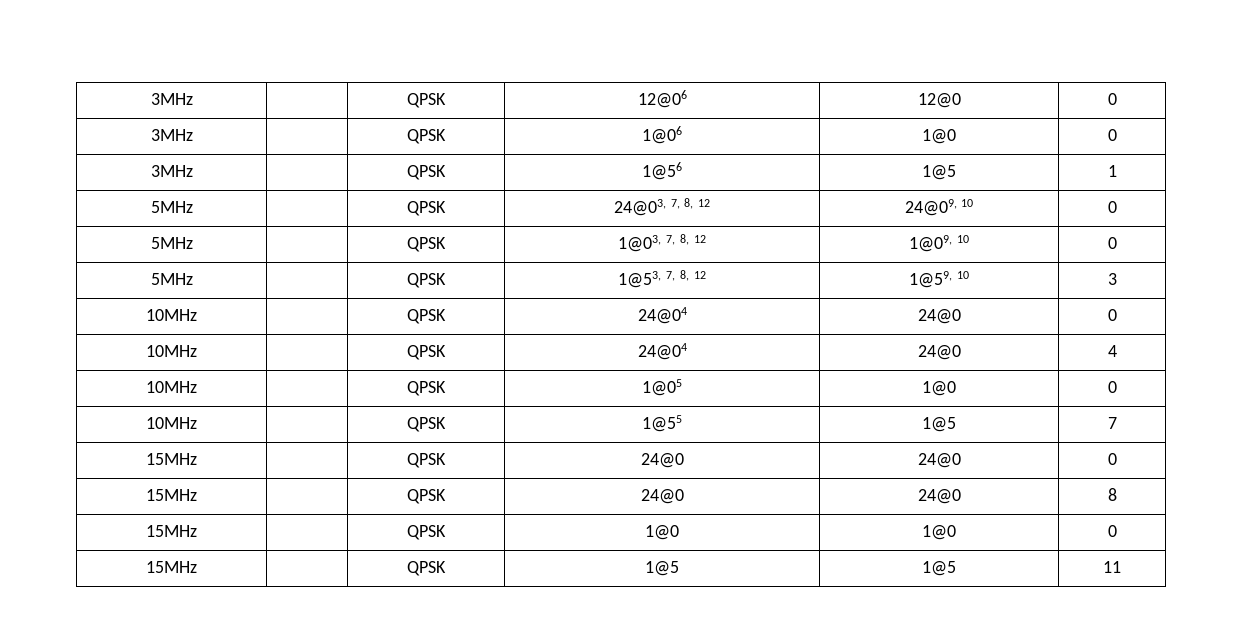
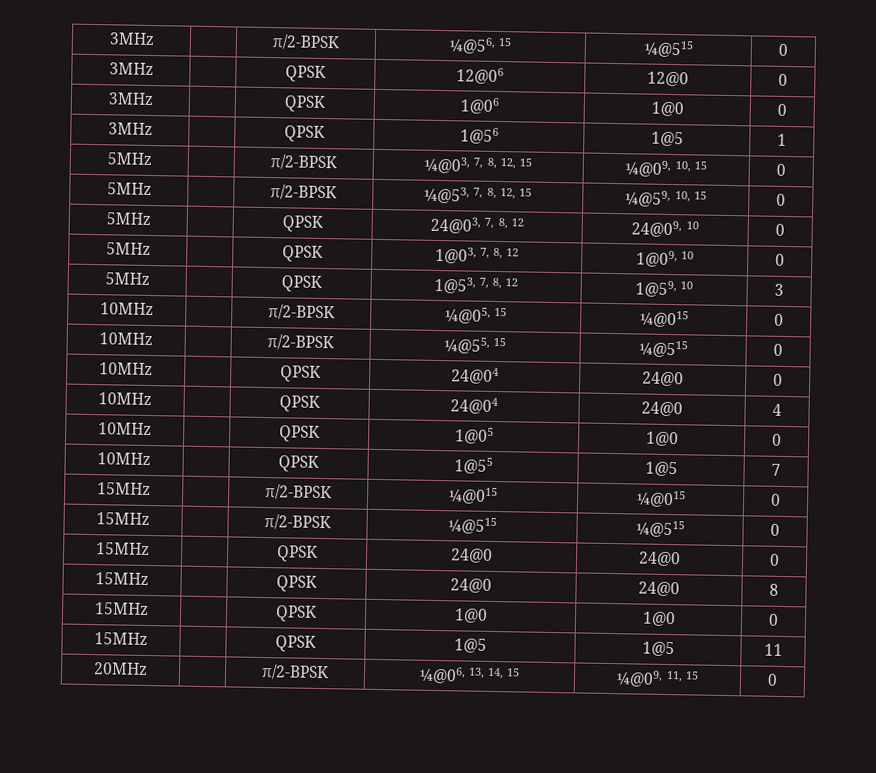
+ 3MHz | | π/2-BPSK | ¼@56, 15 | ¼@515 | 0
+ 5MHz | | π/2-BPSK | ¼@03, 7, 8, 12, 15 | ¼@09, 10, 15 | 0
+ 5MHz | | π/2-BPSK | ¼@53, 7, 8, 12, 15 | ¼@59, 10, 15 | 0
+ 10MHz | | π/2-BPSK | ¼@05, 15 | ¼@015 | 0
+ 10MHz | | π/2-BPSK | ¼@55, 15 | ¼@515 | 0
+ 15MHz | | π/2-BPSK | ¼@015 | ¼@015 | 0
+ 15MHz | | π/2-BPSK | ¼@515 | ¼@515 | 0
+ 20MHz | | π/2-BPSK | ¼@06, 13, 14, 15 | ¼@09, 11, 15 | 0

